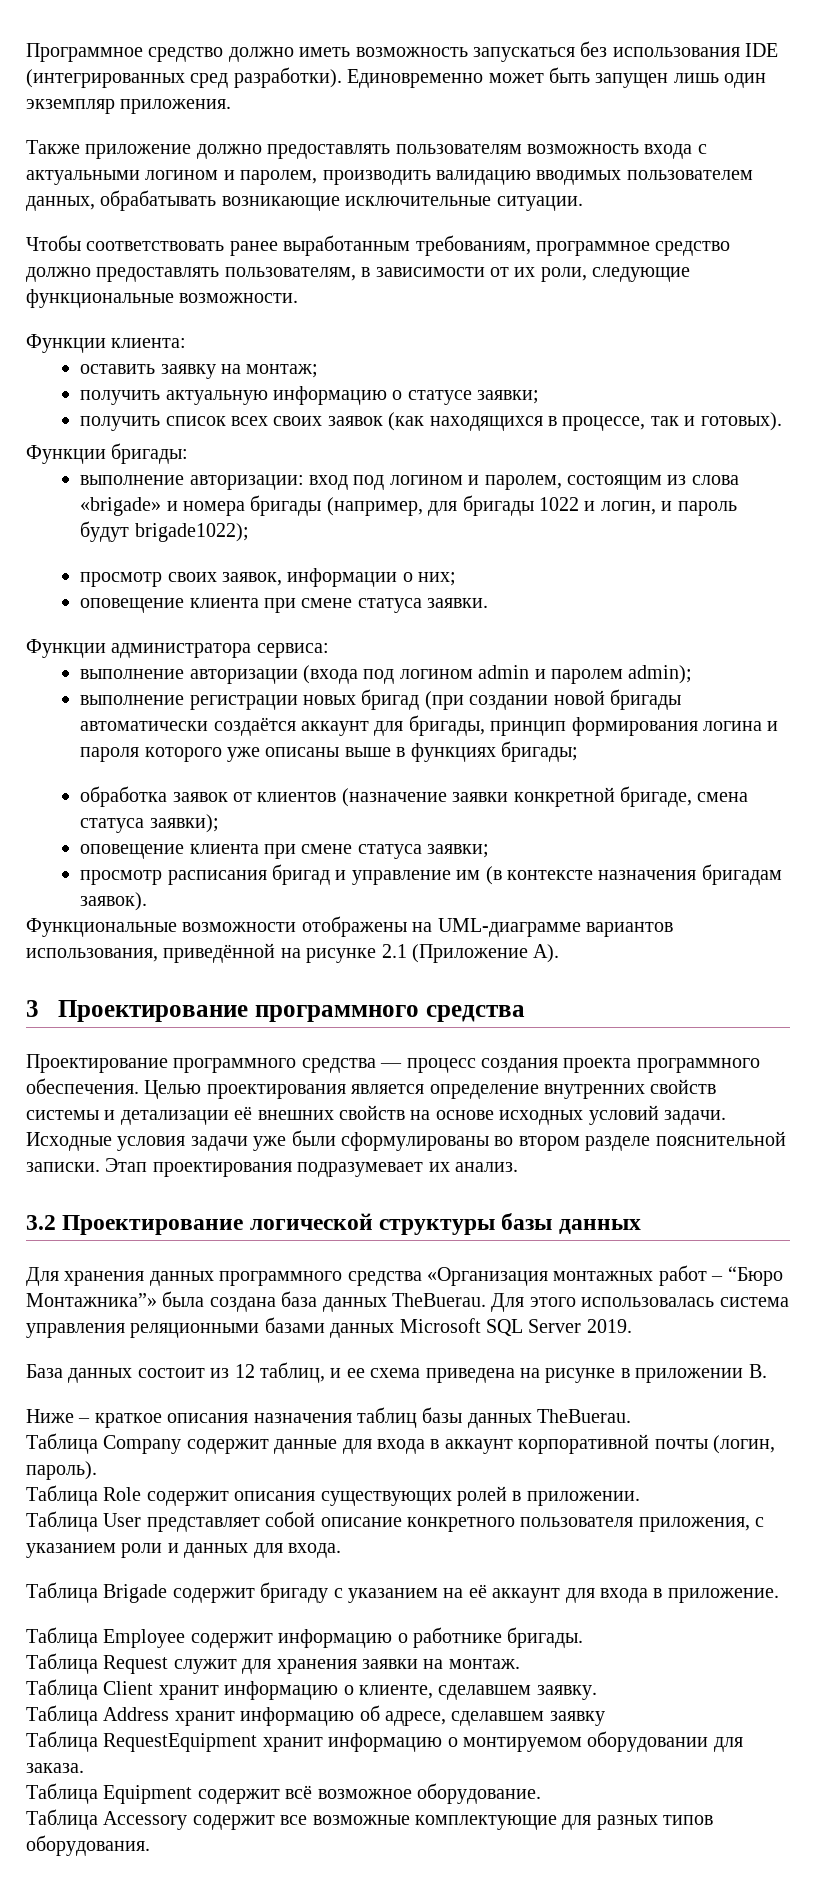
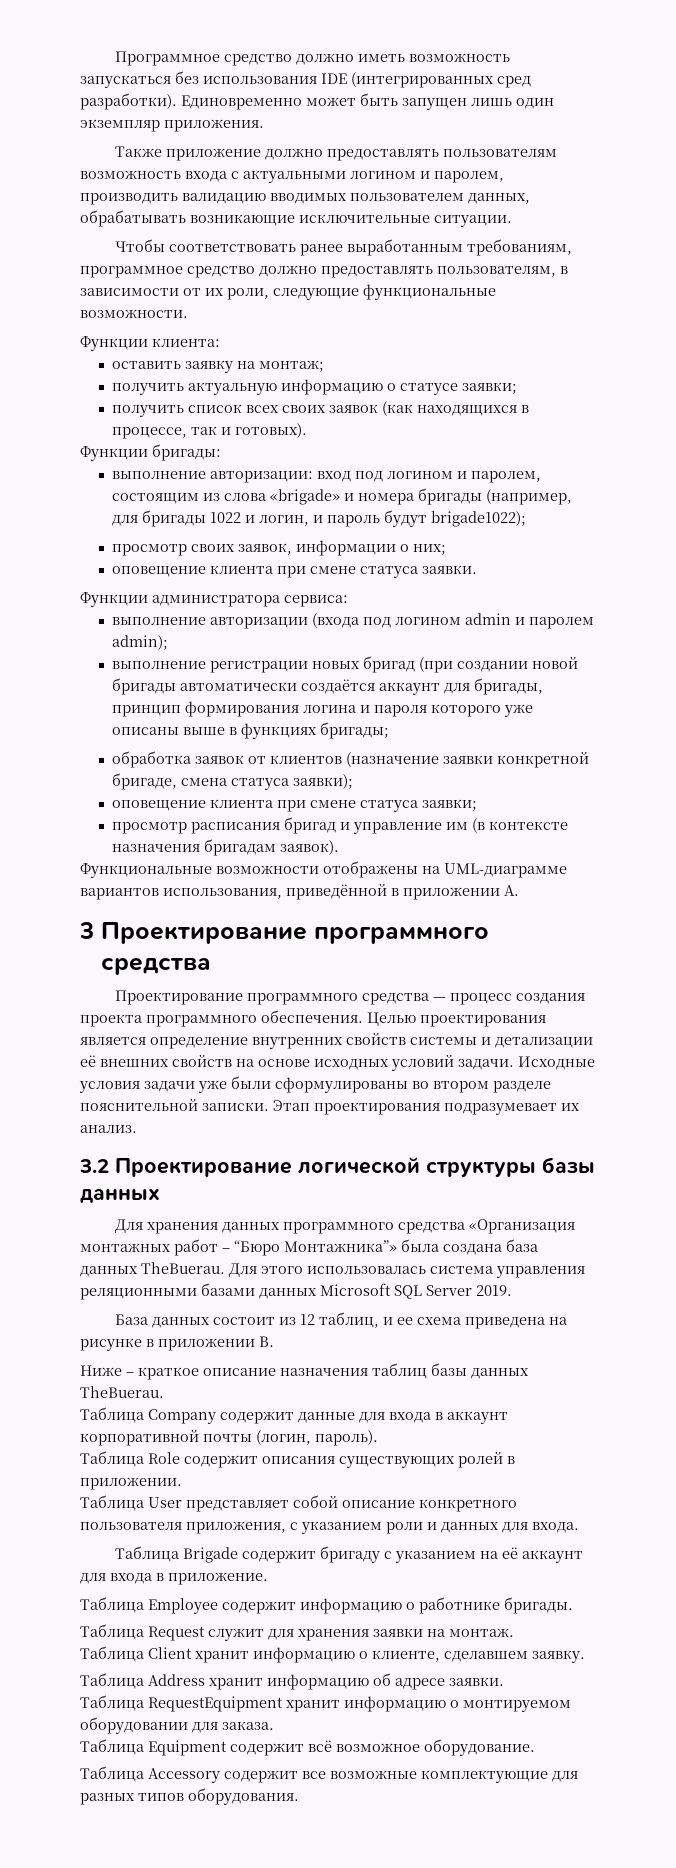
- Функциональные возможности отображены на UML-диаграмме вариантов использования, приведённой на рисунке 2.1 (Приложение А).
+ Функциональные возможности отображены на UML-диаграмме вариантов использования, приведённой в приложении А.
- Ниже – краткое описания назначения таблиц базы данных TheBuerau.
+ Ниже – краткое описание назначения таблиц базы данных TheBuerau.
- Таблица Address хранит информацию об адресе, сделавшем заявку
+ Таблица Address хранит информацию об адресе заявки.

